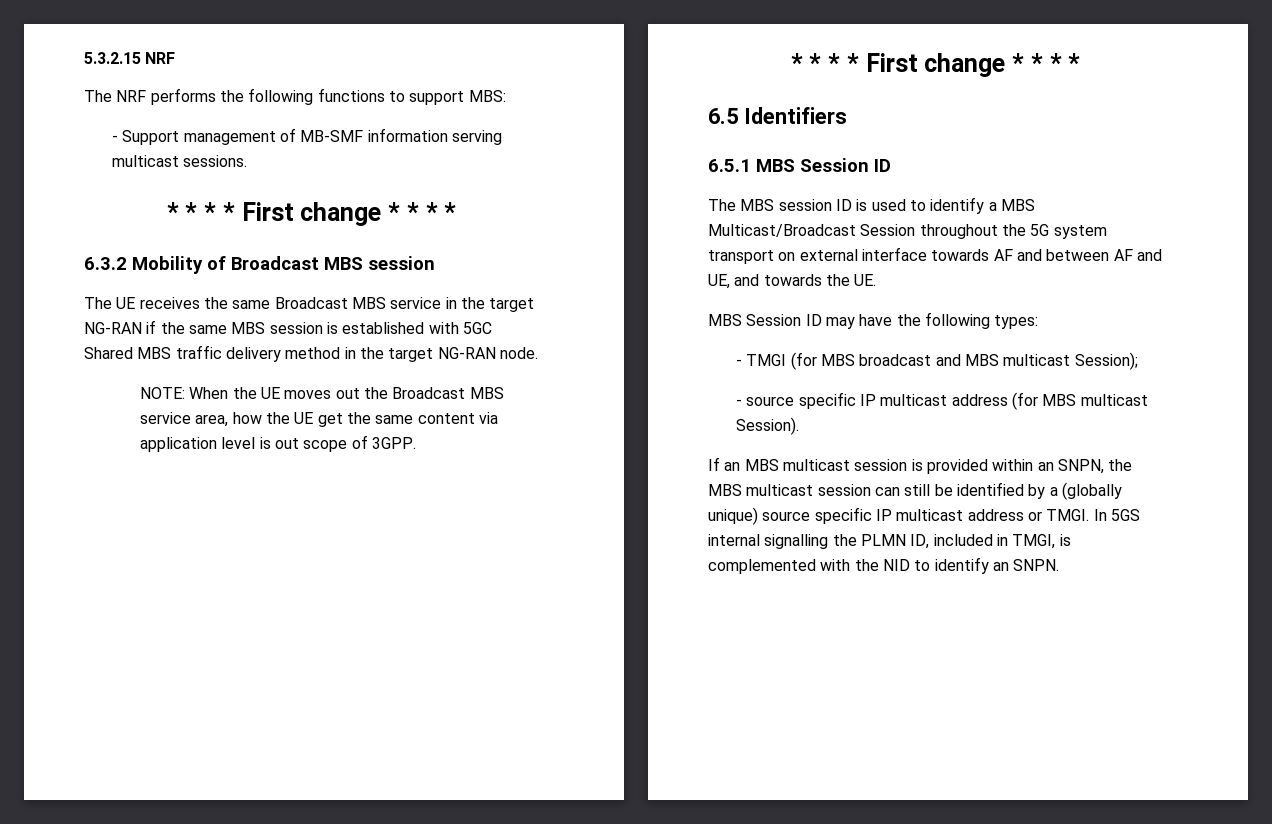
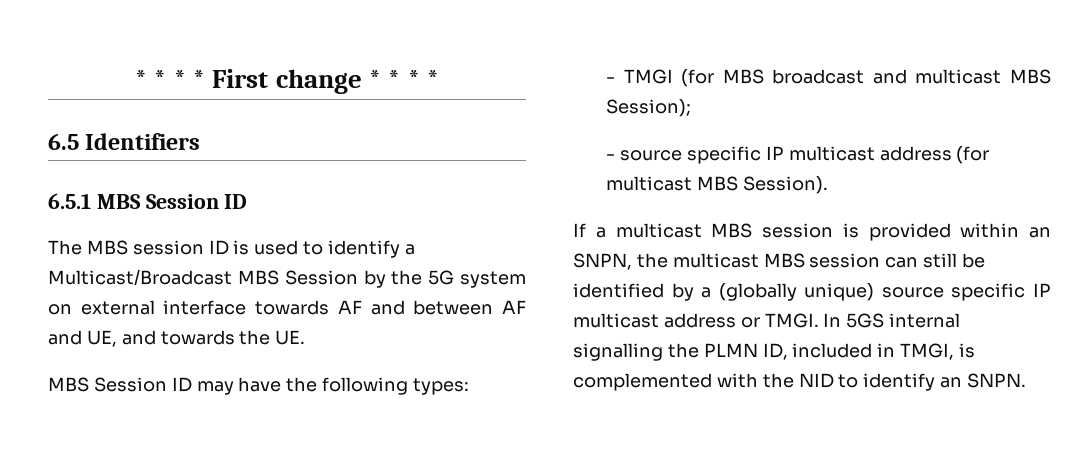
- 5.3.2.15 NRF
- The NRF performs the following functions to support MBS:
- - Support management of MB-SMF information serving multicast sessions.
- * * * * First change * * * *
- 6.3.2 Mobility of Broadcast MBS session
- The UE receives the same Broadcast MBS service in the target NG-RAN if the same MBS session is established with 5GC Shared MBS traffic delivery method in the target NG-RAN node.
- NOTE: When the UE moves out the Broadcast MBS service area, how the UE get the same content via application level is out scope of 3GPP.
- The MBS session ID is used to identify a MBS Multicast/Broadcast Session throughout the 5G system transport on external interface towards AF and between AF and UE, and towards the UE.
+ The MBS session ID is used to identify a Multicast/Broadcast MBS Session by the 5G system on external interface towards AF and between AF and UE, and towards the UE.
- - TMGI (for MBS broadcast and MBS multicast Session);
+ - TMGI (for MBS broadcast and multicast MBS Session);
- - source specific IP multicast address (for MBS multicast Session).
+ - source specific IP multicast address (for multicast MBS Session).
- If an MBS multicast session is provided within an SNPN, the MBS multicast session can still be identified by a (globally unique) source specific IP multicast address or TMGI.
+ If a multicast MBS session is provided within an SNPN, the multicast MBS session can still be identified by a (globally unique) source specific IP multicast address or TMGI.

